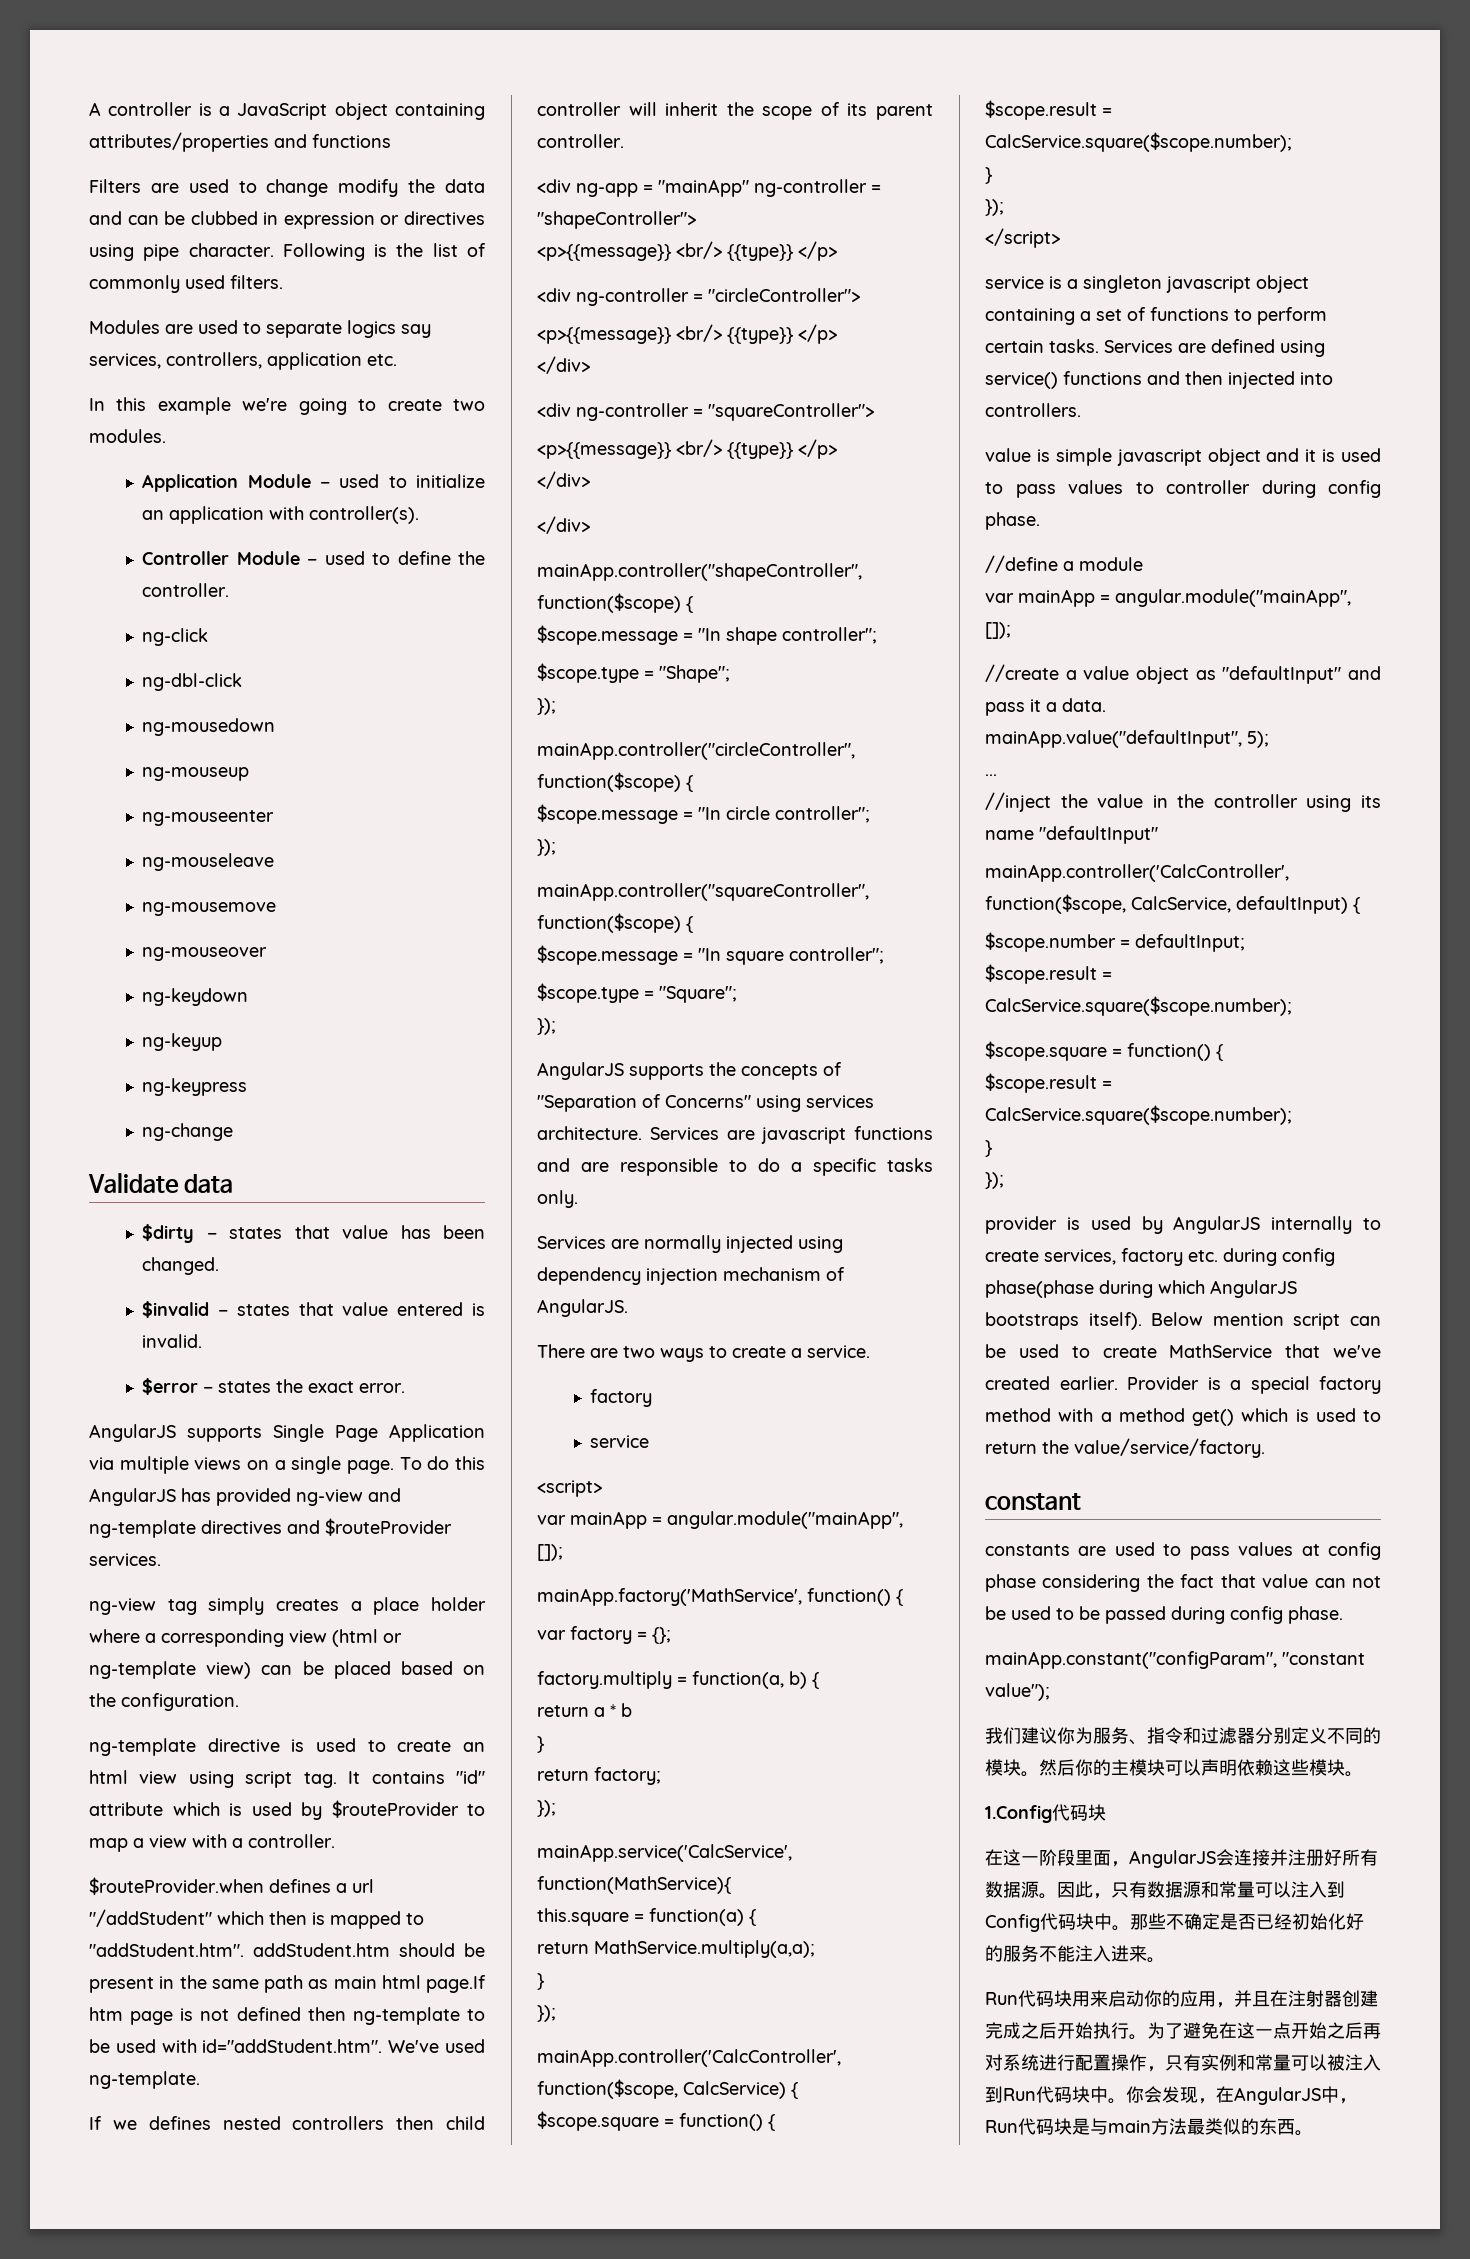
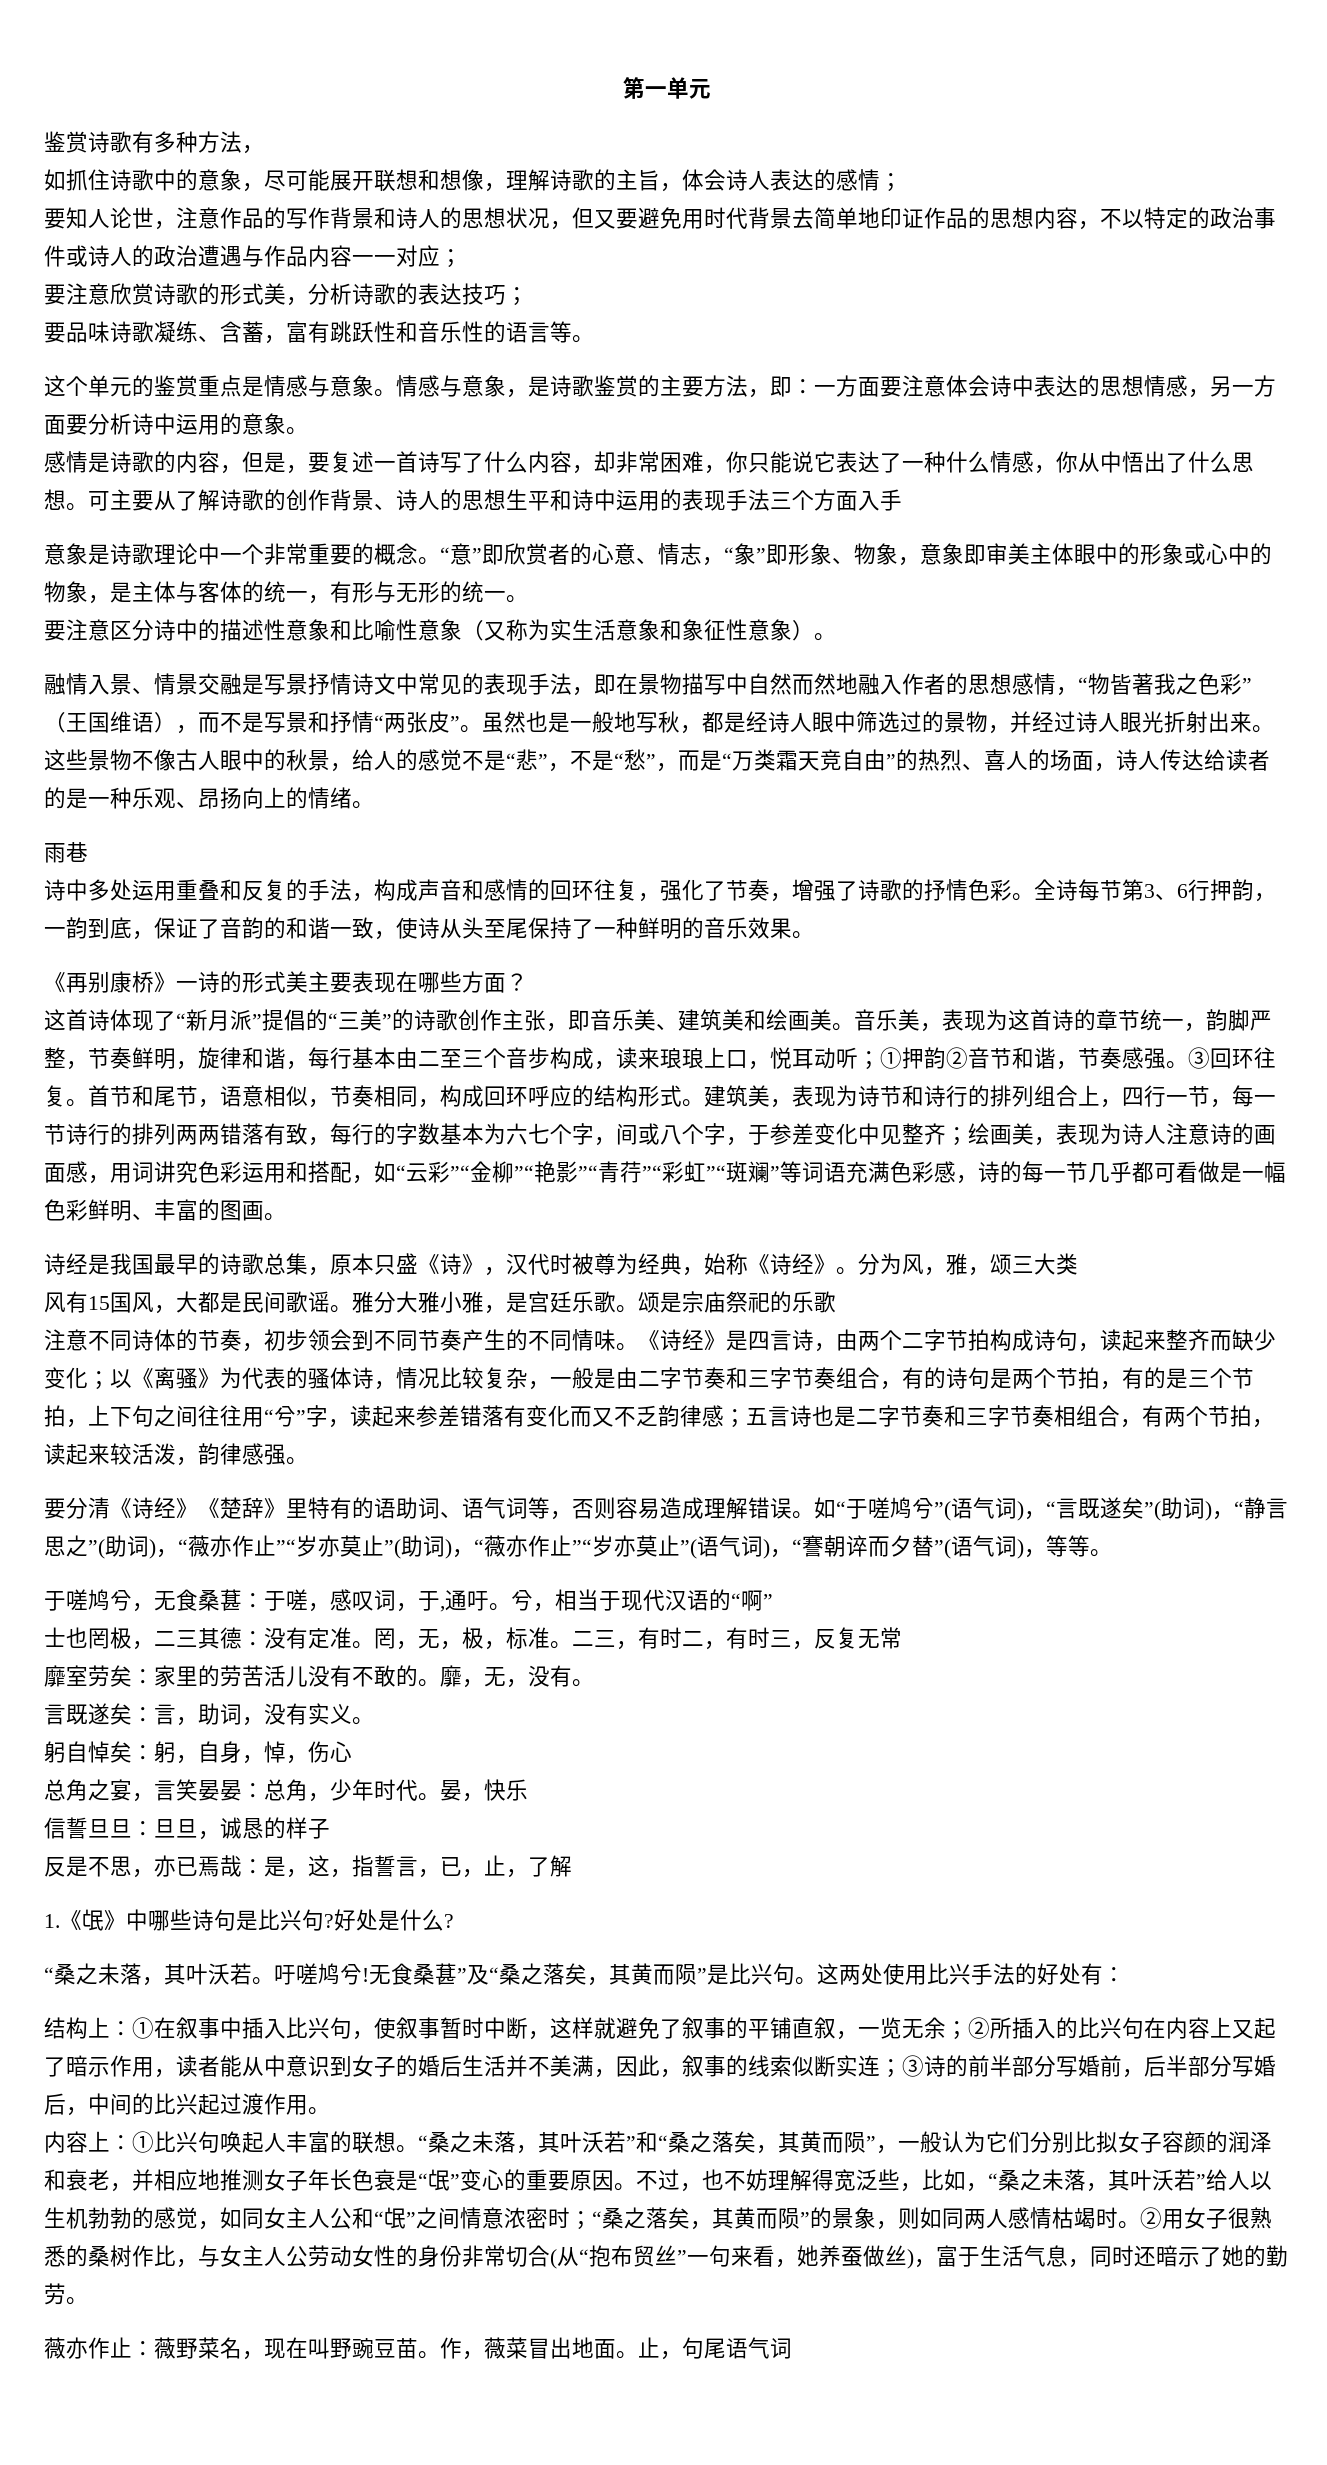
- A controller is a JavaScript object containing attributes/properties and functions
- Filters are used to change modify the data and can be clubbed in expression or directives using pipe character. Following is the list of commonly used filters.
- Modules are used to separate logics say services, controllers, application etc.
- In this example we're going to create two modules.
- Application Module − used to initialize an application with controller(s).
- Controller Module − used to define the controller.
- ng-click
- ng-dbl-click
- ng-mousedown
- ng-mouseup
- ng-mouseenter
- ng-mouseleave
- ng-mousemove
- ng-mouseover
- ng-keydown
- ng-keyup
- ng-keypress
- ng-change
- Validate data
- $dirty − states that value has been changed.
- $invalid − states that value entered is invalid.
- $error − states the exact error.
- AngularJS supports Single Page Application via multiple views on a single page. To do this AngularJS has provided ng-view and ng-template directives and $routeProvider services.
- ng-view tag simply creates a place holder where a corresponding view (html or ng-template view) can be placed based on the configuration.
- ng-template directive is used to create an html view using script tag. It contains "id" attribute which is used by $routeProvider to map a view with a controller.
- $routeProvider.when defines a url "/addStudent" which then is mapped to "addStudent.htm". addStudent.htm should be present in the same path as main html page.If htm page is not defined then ng-template to be used with id="addStudent.htm". We've used ng-template.
- If we defines nested controllers then child controller will inherit the scope of its parent controller.
- <div ng-app = "mainApp" ng-controller = "shapeController">
- <p>{{message}} <br/> {{type}} </p>
- <div ng-controller = "circleController">
- <p>{{message}} <br/> {{type}} </p>
- </div>
- <div ng-controller = "squareController">
- <p>{{message}} <br/> {{type}} </p>
- </div>
- </div>
- mainApp.controller("shapeController", function($scope) {
- $scope.message = "In shape controller";
- $scope.type = "Shape";
- });
- mainApp.controller("circleController", function($scope) {
- $scope.message = "In circle controller";
- });
- mainApp.controller("squareController", function($scope) {
- $scope.message = "In square controller";
- $scope.type = "Square";
- });
- AngularJS supports the concepts of "Separation of Concerns" using services architecture. Services are javascript functions and are responsible to do a specific tasks only.
- Services are normally injected using dependency injection mechanism of AngularJS.
- There are two ways to create a service.
- factory
- service
- <script>
- var mainApp = angular.module("mainApp", []);
- mainApp.factory('MathService', function() {
- var factory = {};
- factory.multiply = function(a, b) {
- return a * b
- }
- return factory;
- });
- mainApp.service('CalcService', function(MathService){
- this.square = function(a) {
- return MathService.multiply(a,a);
- }
- });
- mainApp.controller('CalcController', function($scope, CalcService) {
- $scope.square = function() {
- $scope.result = CalcService.square($scope.number);
- }
- });
- </script>
- service is a singleton javascript object containing a set of functions to perform certain tasks. Services are defined using service() functions and then injected into controllers.
- value is simple javascript object and it is used to pass values to controller during config phase.
- //define a module
- var mainApp = angular.module("mainApp", []);
- //create a value object as "defaultInput" and pass it a data.
- mainApp.value("defaultInput", 5);
- ...
- //inject the value in the controller using its name "defaultInput"
- mainApp.controller('CalcController', function($scope, CalcService, defaultInput) {
- $scope.number = defaultInput;
- $scope.result = CalcService.square($scope.number);
- $scope.square = function() {
- $scope.result = CalcService.square($scope.number);
- }
- });
- provider is used by AngularJS internally to create services, factory etc. during config phase(phase during which AngularJS bootstraps itself). Below mention script can be used to create MathService that we've created earlier. Provider is a special factory method with a method get() which is used to return the value/service/factory.
- constant
- constants are used to pass values at config phase considering the fact that value can not be used to be passed during config phase.
- mainApp.constant("configParam", "constant value");
- 我们建议你为服务、指令和过滤器分别定义不同的模块。然后你的主模块可以声明依赖这些模块。
- 1.Config代码块
- 在这一阶段里面，AngularJS会连接并注册好所有数据源。因此，只有数据源和常量可以注入到Config代码块中。那些不确定是否已经初始化好的服务不能注入进来。
- Run代码块用来启动你的应用，并且在注射器创建完成之后开始执行。为了避免在这一点开始之后再对系统进行配置操作，只有实例和常量可以被注入到Run代码块中。你会发现，在AngularJS中，Run代码块是与main方法最类似的东西。
+ 第一单元
+ 鉴赏诗歌有多种方法，
+ 如抓住诗歌中的意象，尽可能展开联想和想像，理解诗歌的主旨，体会诗人表达的感情；
+ 要知人论世，注意作品的写作背景和诗人的思想状况，但又要避免用时代背景去简单地印证作品的思想内容，不以特定的政治事件或诗人的政治遭遇与作品内容一一对应；
+ 要注意欣赏诗歌的形式美，分析诗歌的表达技巧；
+ 要品味诗歌凝练、含蓄，富有跳跃性和音乐性的语言等。
+ 这个单元的鉴赏重点是情感与意象。情感与意象，是诗歌鉴赏的主要方法，即：一方面要注意体会诗中表达的思想情感，另一方面要分析诗中运用的意象。
+ 感情是诗歌的内容，但是，要复述一首诗写了什么内容，却非常困难，你只能说它表达了一种什么情感，你从中悟出了什么思想。可主要从了解诗歌的创作背景、诗人的思想生平和诗中运用的表现手法三个方面入手
+ 意象是诗歌理论中一个非常重要的概念。“意”即欣赏者的心意、情志，“象”即形象、物象，意象即审美主体眼中的形象或心中的物象，是主体与客体的统一，有形与无形的统一。
+ 要注意区分诗中的描述性意象和比喻性意象（又称为实生活意象和象征性意象）。
+ 融情入景、情景交融是写景抒情诗文中常见的表现手法，即在景物描写中自然而然地融入作者的思想感情，“物皆著我之色彩”（王国维语），而不是写景和抒情“两张皮”。虽然也是一般地写秋，都是经诗人眼中筛选过的景物，并经过诗人眼光折射出来。这些景物不像古人眼中的秋景，给人的感觉不是“悲”，不是“愁”，而是“万类霜天竞自由”的热烈、喜人的场面，诗人传达给读者的是一种乐观、昂扬向上的情绪。
+ 雨巷
+ 诗中多处运用重叠和反复的手法，构成声音和感情的回环往复，强化了节奏，增强了诗歌的抒情色彩。全诗每节第3、6行押韵，一韵到底，保证了音韵的和谐一致，使诗从头至尾保持了一种鲜明的音乐效果。
+ 《再别康桥》一诗的形式美主要表现在哪些方面？
+ 这首诗体现了“新月派”提倡的“三美”的诗歌创作主张，即音乐美、建筑美和绘画美。音乐美，表现为这首诗的章节统一，韵脚严整，节奏鲜明，旋律和谐，每行基本由二至三个音步构成，读来琅琅上口，悦耳动听；①押韵②音节和谐，节奏感强。③回环往复。首节和尾节，语意相似，节奏相同，构成回环呼应的结构形式。建筑美，表现为诗节和诗行的排列组合上，四行一节，每一节诗行的排列两两错落有致，每行的字数基本为六七个字，间或八个字，于参差变化中见整齐；绘画美，表现为诗人注意诗的画面感，用词讲究色彩运用和搭配，如“云彩”“金柳”“艳影”“青荇”“彩虹”“斑斓”等词语充满色彩感，诗的每一节几乎都可看做是一幅色彩鲜明、丰富的图画。
+ 诗经是我国最早的诗歌总集，原本只盛《诗》，汉代时被尊为经典，始称《诗经》。分为风，雅，颂三大类
+ 风有15国风，大都是民间歌谣。雅分大雅小雅，是宫廷乐歌。颂是宗庙祭祀的乐歌
+ 注意不同诗体的节奏，初步领会到不同节奏产生的不同情味。《诗经》是四言诗，由两个二字节拍构成诗句，读起来整齐而缺少变化；以《离骚》为代表的骚体诗，情况比较复杂，一般是由二字节奏和三字节奏组合，有的诗句是两个节拍，有的是三个节拍，上下句之间往往用“兮”字，读起来参差错落有变化而又不乏韵律感；五言诗也是二字节奏和三字节奏相组合，有两个节拍，读起来较活泼，韵律感强。
+ 要分清《诗经》《楚辞》里特有的语助词、语气词等，否则容易造成理解错误。如“于嗟鸠兮”(语气词)，“言既遂矣”(助词)，“静言思之”(助词)，“薇亦作止”“岁亦莫止”(助词)，“薇亦作止”“岁亦莫止”(语气词)，“謇朝谇而夕替”(语气词)，等等。
+ 于嗟鸠兮，无食桑葚：于嗟，感叹词，于,通吁。兮，相当于现代汉语的“啊”
+ 士也罔极，二三其德：没有定准。罔，无，极，标准。二三，有时二，有时三，反复无常
+ 靡室劳矣：家里的劳苦活儿没有不敢的。靡，无，没有。
+ 言既遂矣：言，助词，没有实义。
+ 躬自悼矣：躬，自身，悼，伤心
+ 总角之宴，言笑晏晏：总角，少年时代。晏，快乐
+ 信誓旦旦：旦旦，诚恳的样子
+ 反是不思，亦已焉哉：是，这，指誓言，已，止，了解
+ 1.《氓》中哪些诗句是比兴句?好处是什么?
+ “桑之未落，其叶沃若。吁嗟鸠兮!无食桑葚”及“桑之落矣，其黄而陨”是比兴句。这两处使用比兴手法的好处有：
+ 结构上：①在叙事中插入比兴句，使叙事暂时中断，这样就避免了叙事的平铺直叙，一览无余；②所插入的比兴句在内容上又起了暗示作用，读者能从中意识到女子的婚后生活并不美满，因此，叙事的线索似断实连；③诗的前半部分写婚前，后半部分写婚后，中间的比兴起过渡作用。
+ 内容上：①比兴句唤起人丰富的联想。“桑之未落，其叶沃若”和“桑之落矣，其黄而陨”，一般认为它们分别比拟女子容颜的润泽和衰老，并相应地推测女子年长色衰是“氓”变心的重要原因。不过，也不妨理解得宽泛些，比如，“桑之未落，其叶沃若”给人以生机勃勃的感觉，如同女主人公和“氓”之间情意浓密时；“桑之落矣，其黄而陨”的景象，则如同两人感情枯竭时。②用女子很熟悉的桑树作比，与女主人公劳动女性的身份非常切合(从“抱布贸丝”一句来看，她养蚕做丝)，富于生活气息，同时还暗示了她的勤劳。
+ 薇亦作止：薇野菜名，现在叫野豌豆苗。作，薇菜冒出地面。止，句尾语气词

